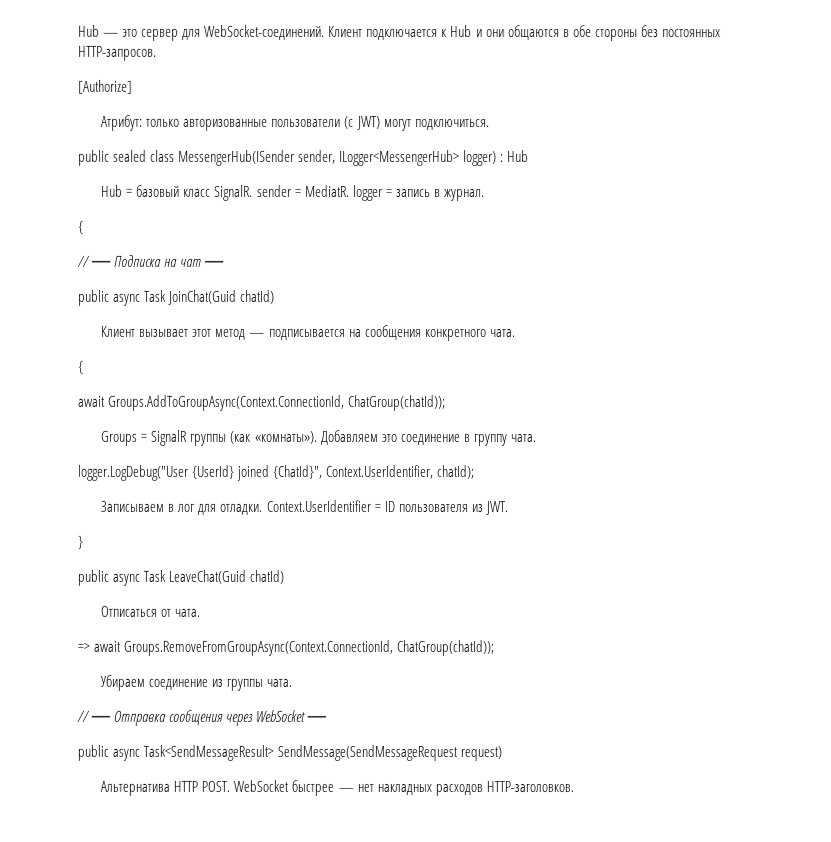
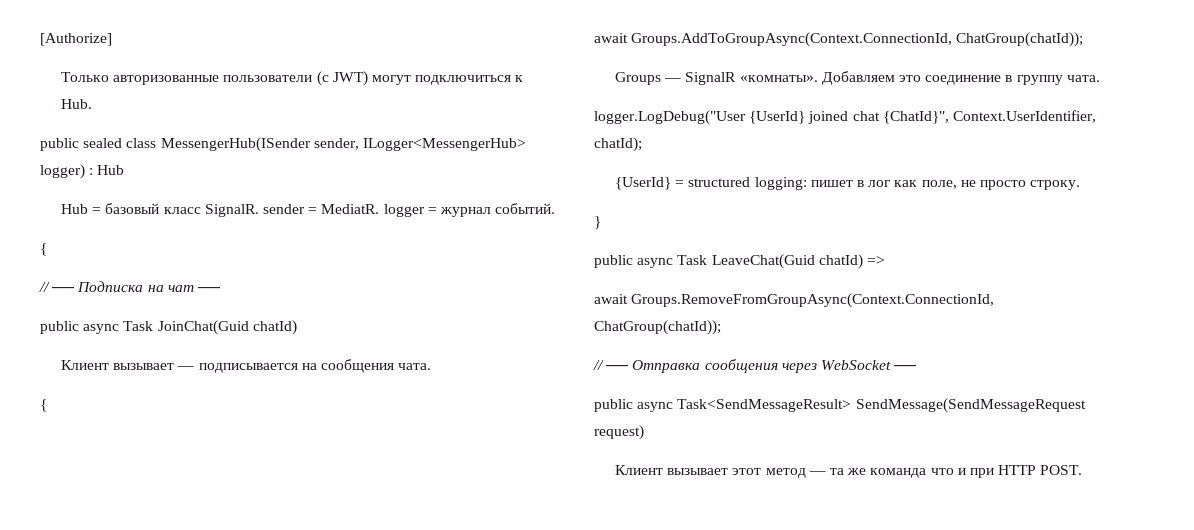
- Hub — это сервер для WebSocket-соединений. Клиент подключается к Hub и они общаются в обе стороны без постоянных HTTP-запросов.
- Атрибут: только авторизованные пользователи (с JWT) могут подключиться.
+ Только авторизованные пользователи (с JWT) могут подключиться к Hub.
- Hub = базовый класс SignalR. sender = MediatR. logger = запись в журнал.
+ Hub = базовый класс SignalR. sender = MediatR. logger = журнал событий.
- Клиент вызывает этот метод — подписывается на сообщения конкретного чата.
+ Клиент вызывает — подписывается на сообщения чата.
- Groups = SignalR группы (как «комнаты»).
+ Groups — SignalR «комнаты».
- logger.LogDebug("User {UserId} joined {ChatId}", Context.UserIdentifier, chatId);
+ logger.LogDebug("User {UserId} joined chat {ChatId}", Context.UserIdentifier, chatId);
- Записываем в лог для отладки. Context.UserIdentifier = ID пользователя из JWT.
+ {UserId} = structured logging: пишет в лог как поле, не просто строку.
- public async Task LeaveChat(Guid chatId)
- Отписаться от чата.
- => await Groups.RemoveFromGroupAsync(Context.ConnectionId, ChatGroup(chatId));
+ public async Task LeaveChat(Guid chatId) =>
+ await Groups.RemoveFromGroupAsync(Context.ConnectionId, ChatGroup(chatId));
- Убираем соединение из группы чата.
- Альтернатива HTTP POST. WebSocket быстрее — нет накладных расходов HTTP-заголовков.
+ Клиент вызывает этот метод — та же команда что и при HTTP POST.

